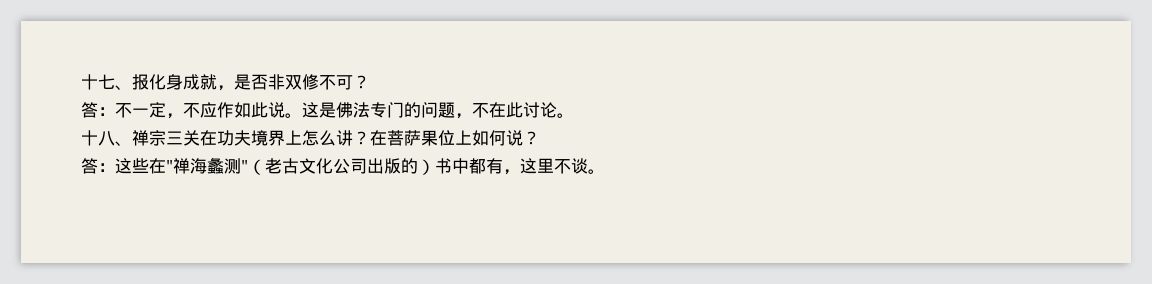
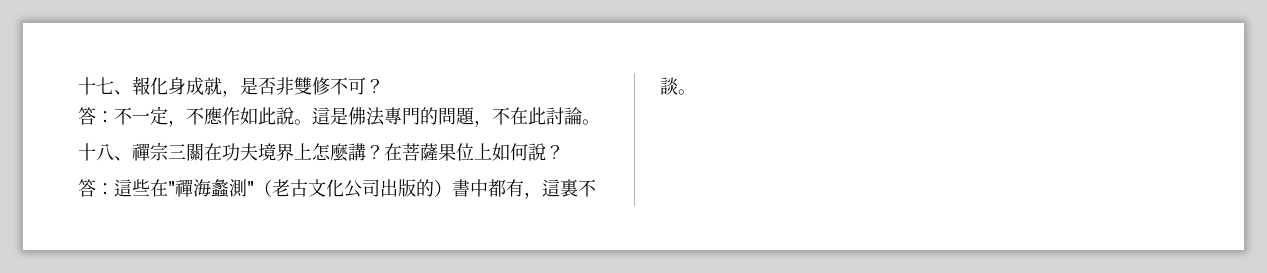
- 十七、报化身成就，是否非双修不可？
+ 十七、報化身成就，是否非雙修不可？
- 答：不一定，不应作如此说。这是佛法专门的问题，不在此讨论。
+ 答：不一定，不應作如此說。這是佛法專門的問題，不在此討論。
- 十八、禅宗三关在功夫境界上怎么讲？在菩萨果位上如何说？
- 答：这些在"禅海蠡测"（老古文化公司出版的）书中都有，这里不谈。
+ 十八、禪宗三關在功夫境界上怎麼講？在菩薩果位上如何說？
+ 答：這些在"禪海蠡測"（老古文化公司出版的）書中都有，這裏不談。

